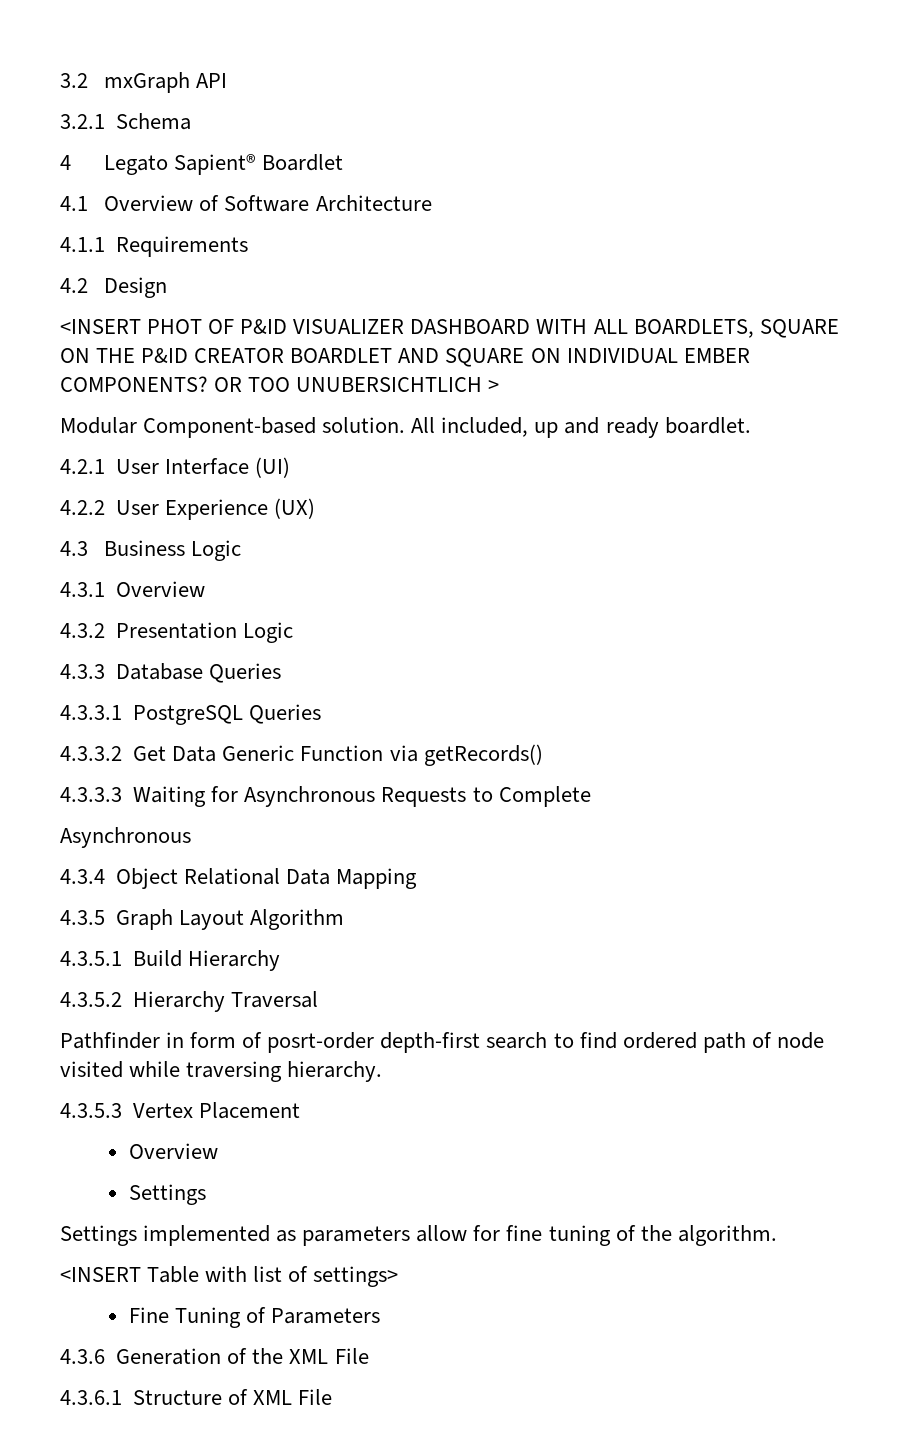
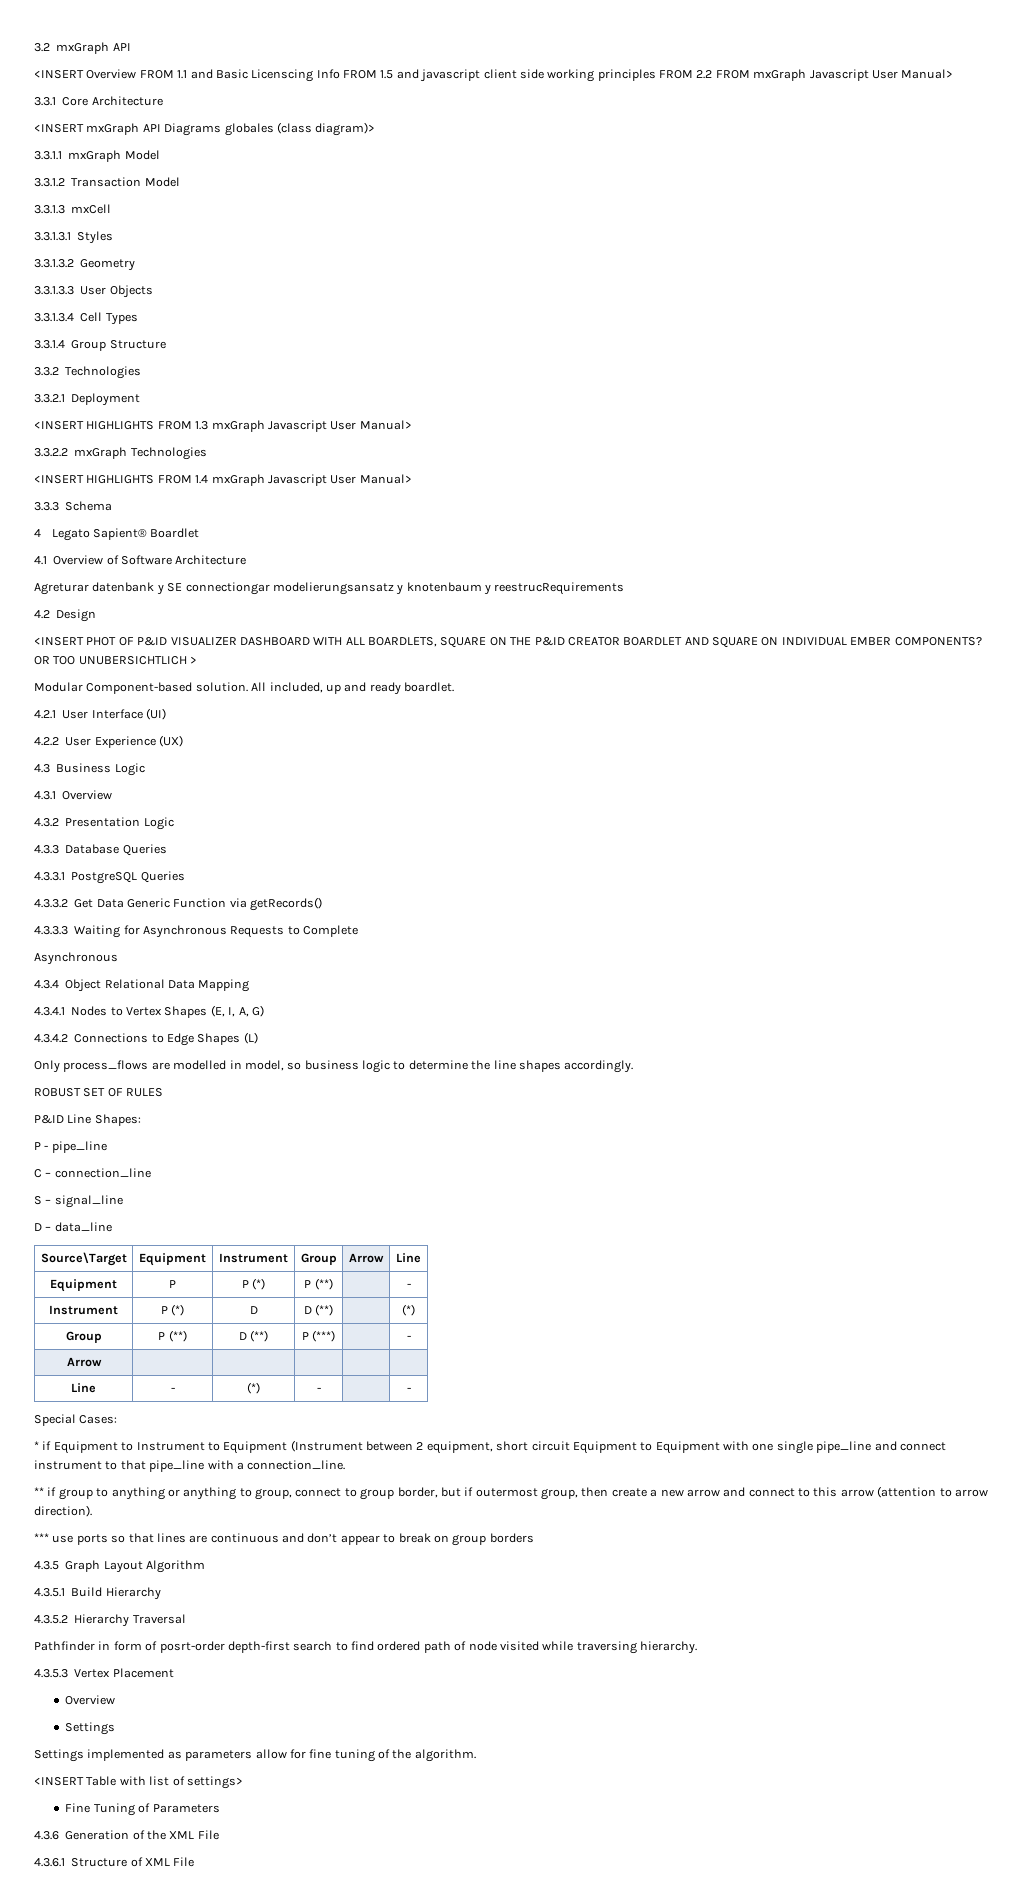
- 3.2.1 Schema
+ <INSERT Overview FROM 1.1 and Basic Licenscing Info FROM 1.5 and javascript client side working principles FROM 2.2 FROM mxGraph Javascript User Manual>
+ 3.3.1 Core Architecture
+ <INSERT mxGraph API Diagrams globales (class diagram)>
+ 3.3.1.1 mxGraph Model
+ 3.3.1.2 Transaction Model
+ 3.3.1.3 mxCell
+ 3.3.1.3.1 Styles
+ 3.3.1.3.2 Geometry
+ 3.3.1.3.3 User Objects
+ 3.3.1.3.4 Cell Types
+ 3.3.1.4 Group Structure
+ 3.3.2 Technologies
+ 3.3.2.1 Deployment
+ <INSERT HIGHLIGHTS FROM 1.3 mxGraph Javascript User Manual>
+ 3.3.2.2 mxGraph Technologies
+ <INSERT HIGHLIGHTS FROM 1.4 mxGraph Javascript User Manual>
+ 3.3.3 Schema
- 4.1.1 Requirements
+ Agreturar datenbank y SE connectiongar modelierungsansatz y knotenbaum y reestrucRequirements
+ 4.3.4.1 Nodes to Vertex Shapes (E, I, A, G)
+ 4.3.4.2 Connections to Edge Shapes (L)
+ Only process_flows are modelled in model, so business logic to determine the line shapes accordingly.
+ ROBUST SET OF RULES
+ P&ID Line Shapes:
+ P - pipe_line
+ C – connection_line
+ S – signal_line
+ D – data_line
+ Source\Target | Equipment | Instrument | Group | Arrow | Line
+ Equipment | P | P (*) | P (**) | | -
+ Instrument | P (*) | D | D (**) | | (*)
+ Group | P (**) | D (**) | P (***) | | -
+ Arrow | | | | |
+ Line | - | (*) | - | | -
+ Special Cases:
+ * if Equipment to Instrument to Equipment (Instrument between 2 equipment, short circuit Equipment to Equipment with one single pipe_line and connect instrument to that pipe_line with a connection_line.
+ ** if group to anything or anything to group, connect to group border, but if outermost group, then create a new arrow and connect to this arrow (attention to arrow direction).
+ *** use ports so that lines are continuous and don’t appear to break on group borders

